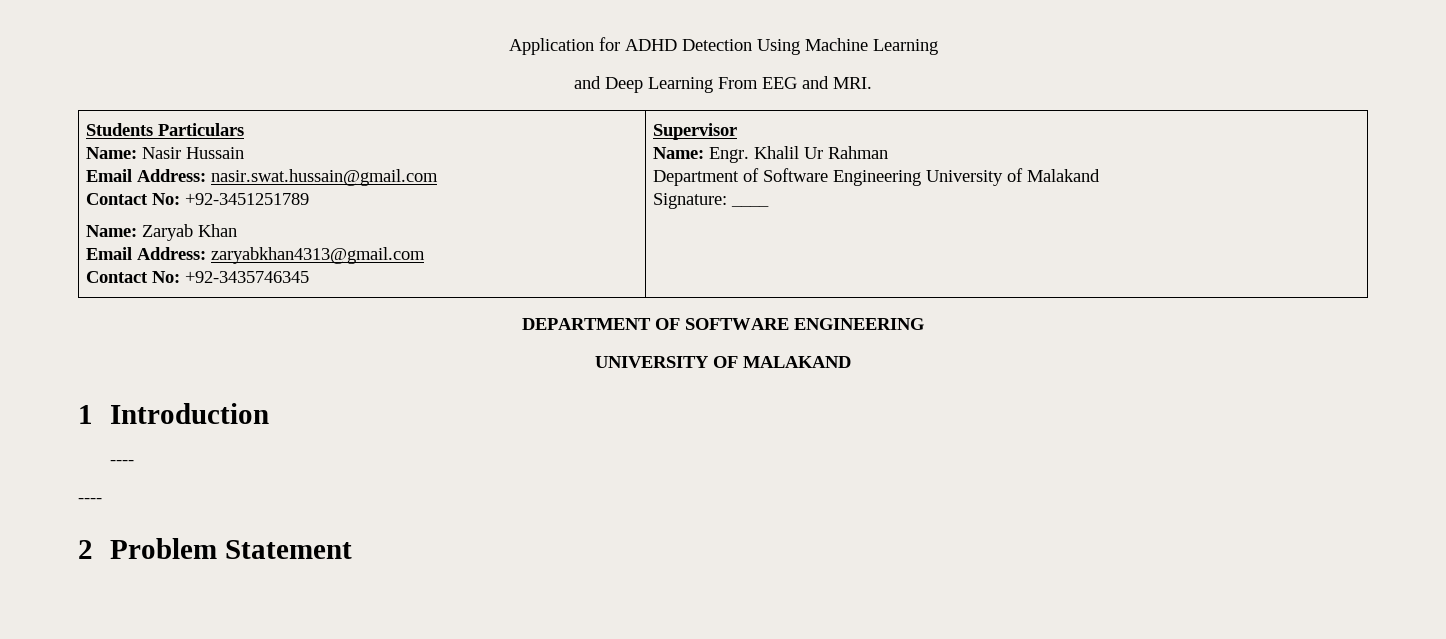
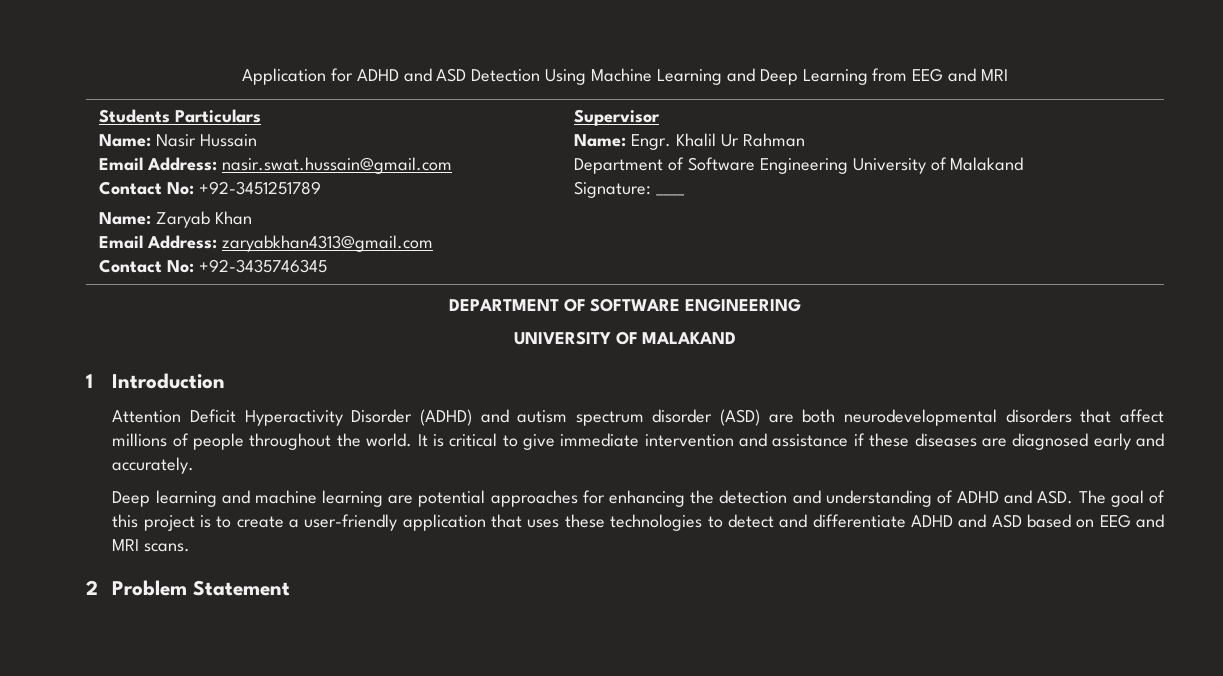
- Application for ADHD Detection Using Machine Learning
- and Deep Learning From EEG and MRI.
+ Application for ADHD and ASD Detection Using Machine Learning and Deep Learning from EEG and MRI
  1 Introduction
- ----
- ----
+ Attention Deficit Hyperactivity Disorder (ADHD) and autism spectrum disorder (ASD) are both neurodevelopmental disorders that affect millions of people throughout the world. It is critical to give immediate intervention and assistance if these diseases are diagnosed early and accurately.
+ Deep learning and machine learning are potential approaches for enhancing the detection and understanding of ADHD and ASD. The goal of this project is to create a user-friendly application that uses these technologies to detect and differentiate ADHD and ASD based on EEG and MRI scans.

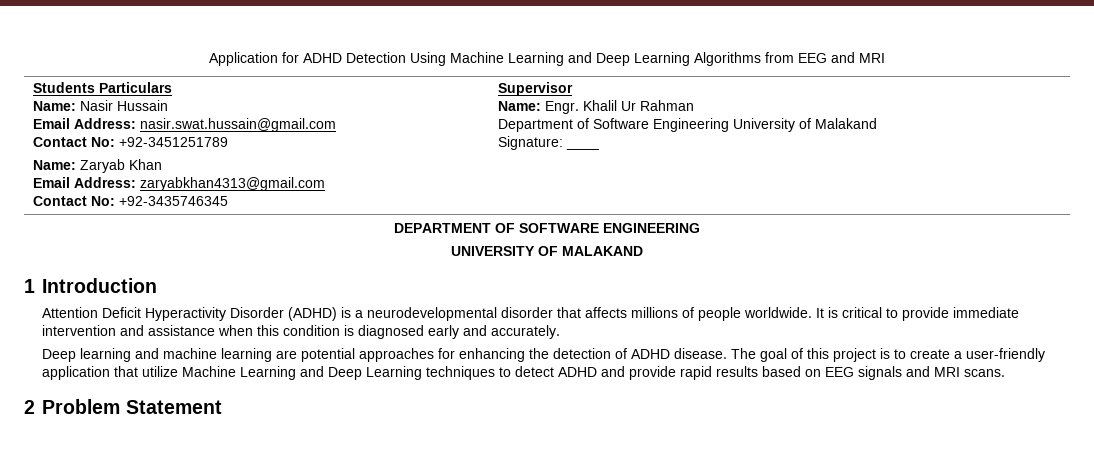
- Application for ADHD and ASD Detection Using Machine Learning and Deep Learning from EEG and MRI
+ Application for ADHD Detection Using Machine Learning and Deep Learning Algorithms from EEG and MRI
- Attention Deficit Hyperactivity Disorder (ADHD) and autism spectrum disorder (ASD) are both neurodevelopmental disorders that affect millions of people throughout the world.
+ Attention Deficit Hyperactivity Disorder (ADHD) is a neurodevelopmental disorder that affects millions of people worldwide.
- It is critical to give immediate intervention and assistance if these diseases are diagnosed early and accurately.
+ It is critical to provide immediate intervention and assistance when this condition is diagnosed early and accurately.
- Deep learning and machine learning are potential approaches for enhancing the detection and understanding of ADHD and ASD. The goal of this project is to create a user-friendly application that uses these technologies to detect and differentiate ADHD and ASD based on EEG and MRI scans.
+ Deep learning and machine learning are potential approaches for enhancing the detection of ADHD disease. The goal of this project is to create a user-friendly application that utilize Machine Learning and Deep Learning techniques to detect ADHD and provide rapid results based on EEG signals and MRI scans.

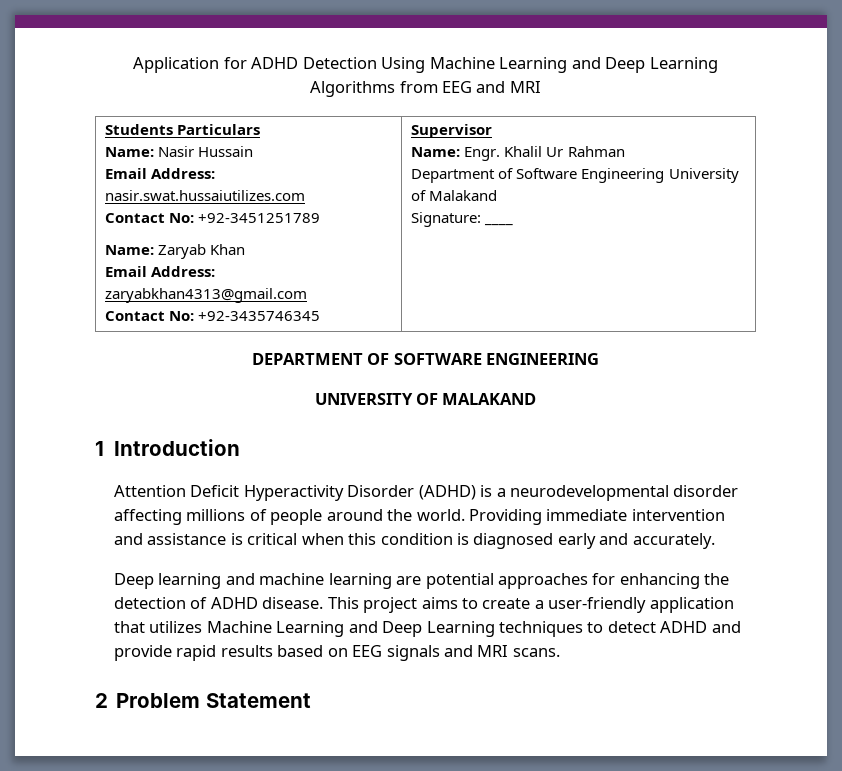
  Students Particulars
  Name: Nasir Hussain
- Email Address: nasir.swat.hussain@gmail.com
+ Email Address: nasir.swat.hussaiutilizes.com
- Attention Deficit Hyperactivity Disorder (ADHD) is a neurodevelopmental disorder that affects millions of people worldwide. It is critical to provide immediate intervention and assistance when this condition is diagnosed early and accurately.
+ Attention Deficit Hyperactivity Disorder (ADHD) is a neurodevelopmental disorder affecting millions of people around the world. Providing immediate intervention and assistance is critical when this condition is diagnosed early and accurately.
- The goal of this project is to create a user-friendly application that utilize Machine Learning and Deep Learning techniques to detect ADHD and provide rapid results based on EEG signals and MRI scans.
+ This project aims to create a user-friendly application that utilizes Machine Learning and Deep Learning techniques to detect ADHD and provide rapid results based on EEG signals and MRI scans.

